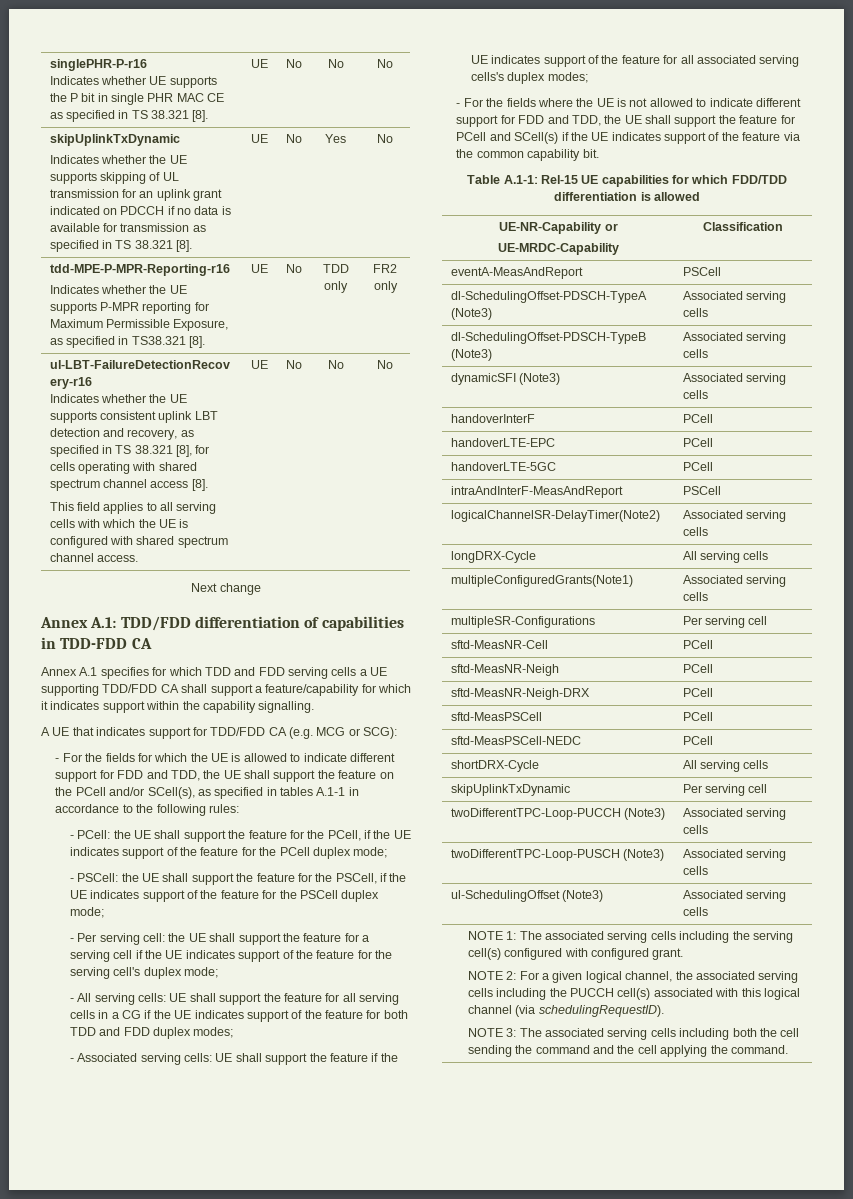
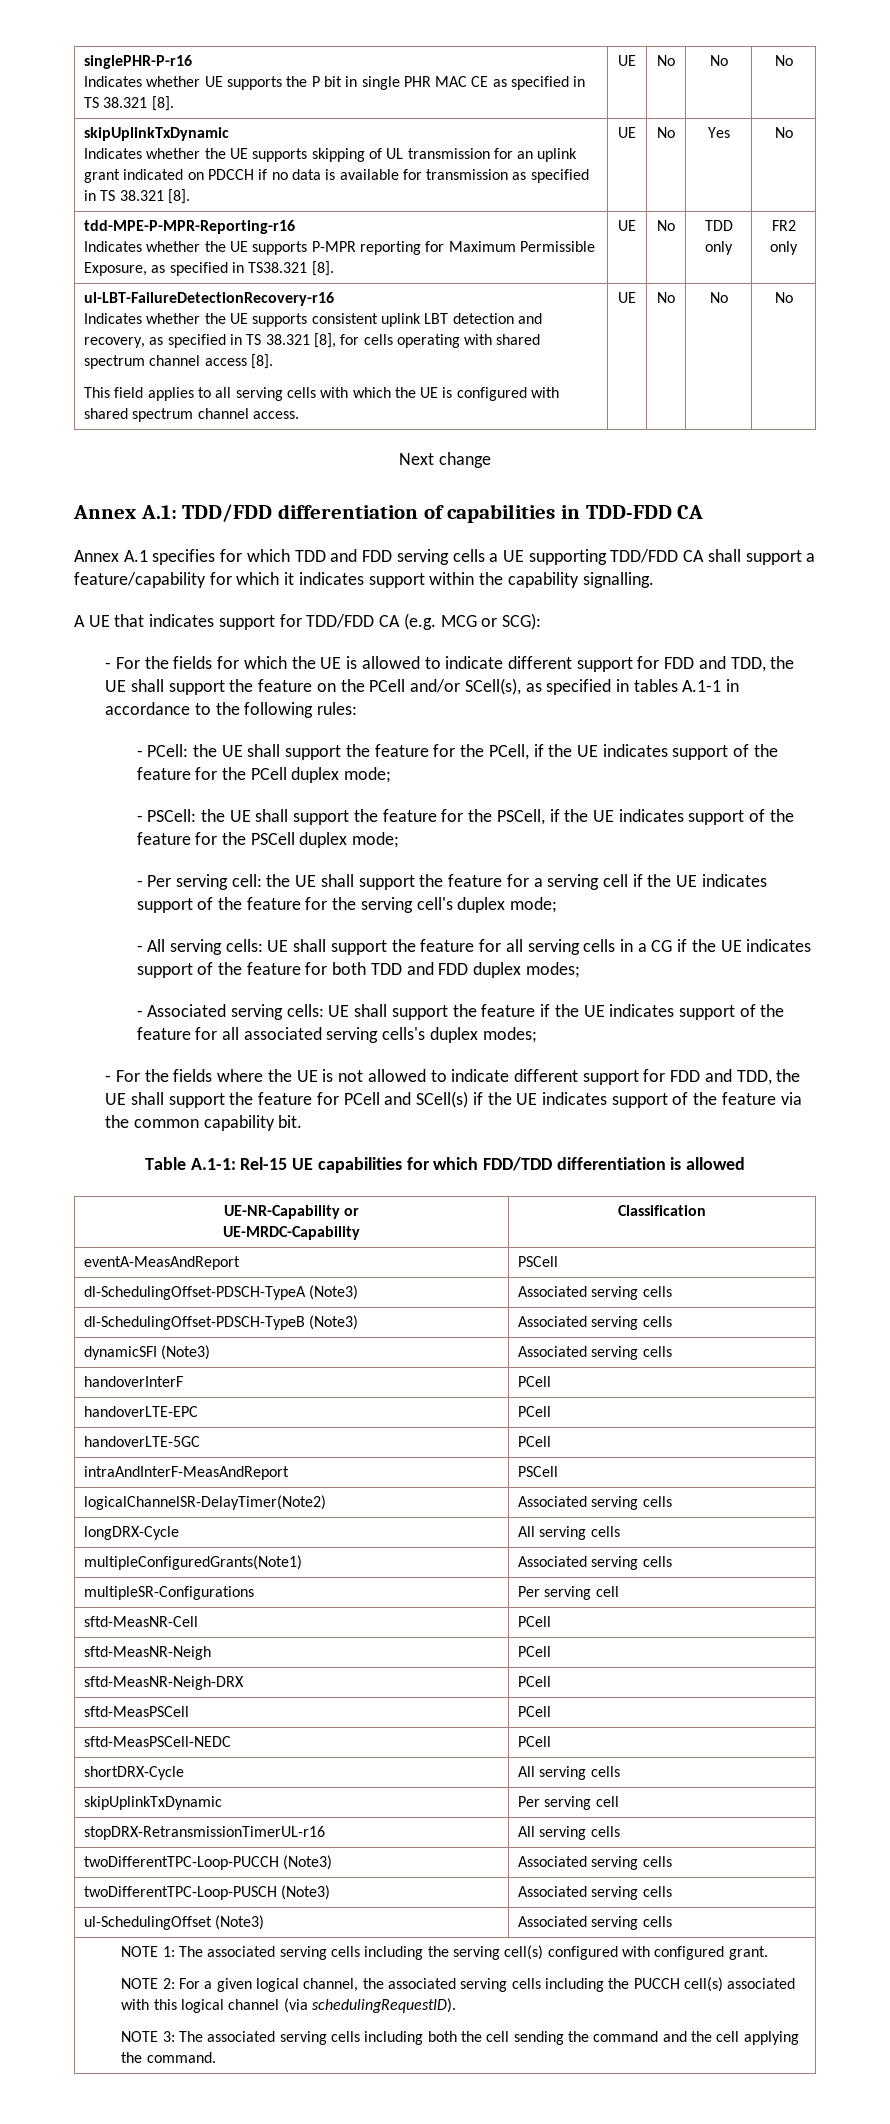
+ stopDRX-RetransmissionTimerUL-r16 | All serving cells

